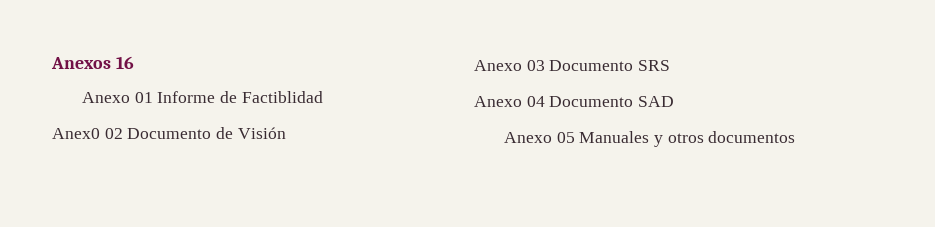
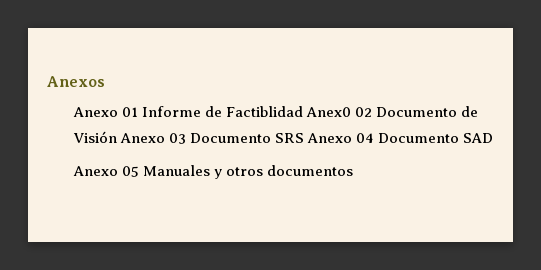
- Anexos 16
+ Anexos
- Anexo 01 Informe de Factiblidad
- Anex0 02 Documento de Visión
- Anexo 03 Documento SRS
- Anexo 04 Documento SAD
+ Anexo 01 Informe de Factiblidad Anex0 02 Documento de Visión Anexo 03 Documento SRS Anexo 04 Documento SAD

